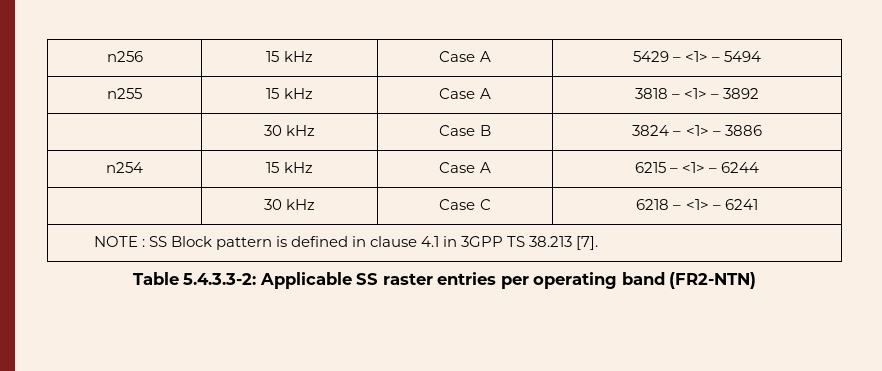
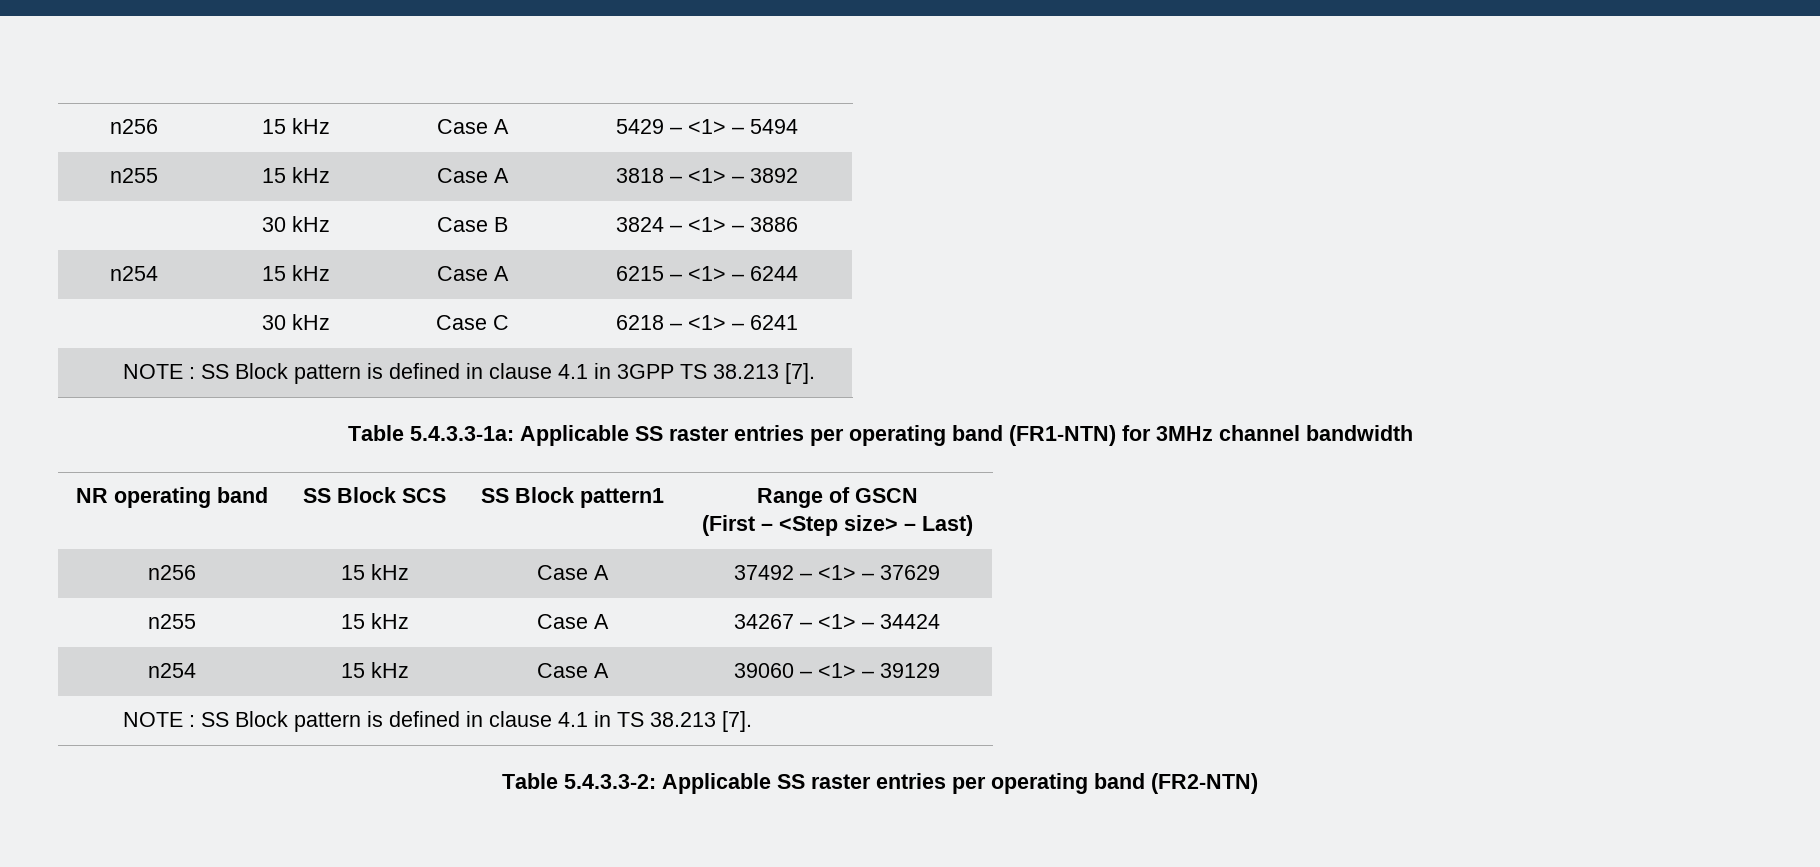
+ Table 5.4.3.3-1a: Applicable SS raster entries per operating band (FR1-NTN) for 3MHz channel bandwidth
+ NR operating band | SS Block SCS | SS Block pattern1 | Range of GSCN
+ (First – <Step size> – Last)
+ n256 | 15 kHz | Case A | 37492 – <1> – 37629
+ n255 | 15 kHz | Case A | 34267 – <1> – 34424
+ n254 | 15 kHz | Case A | 39060 – <1> – 39129
+ NOTE : SS Block pattern is defined in clause 4.1 in TS 38.213 [7].

